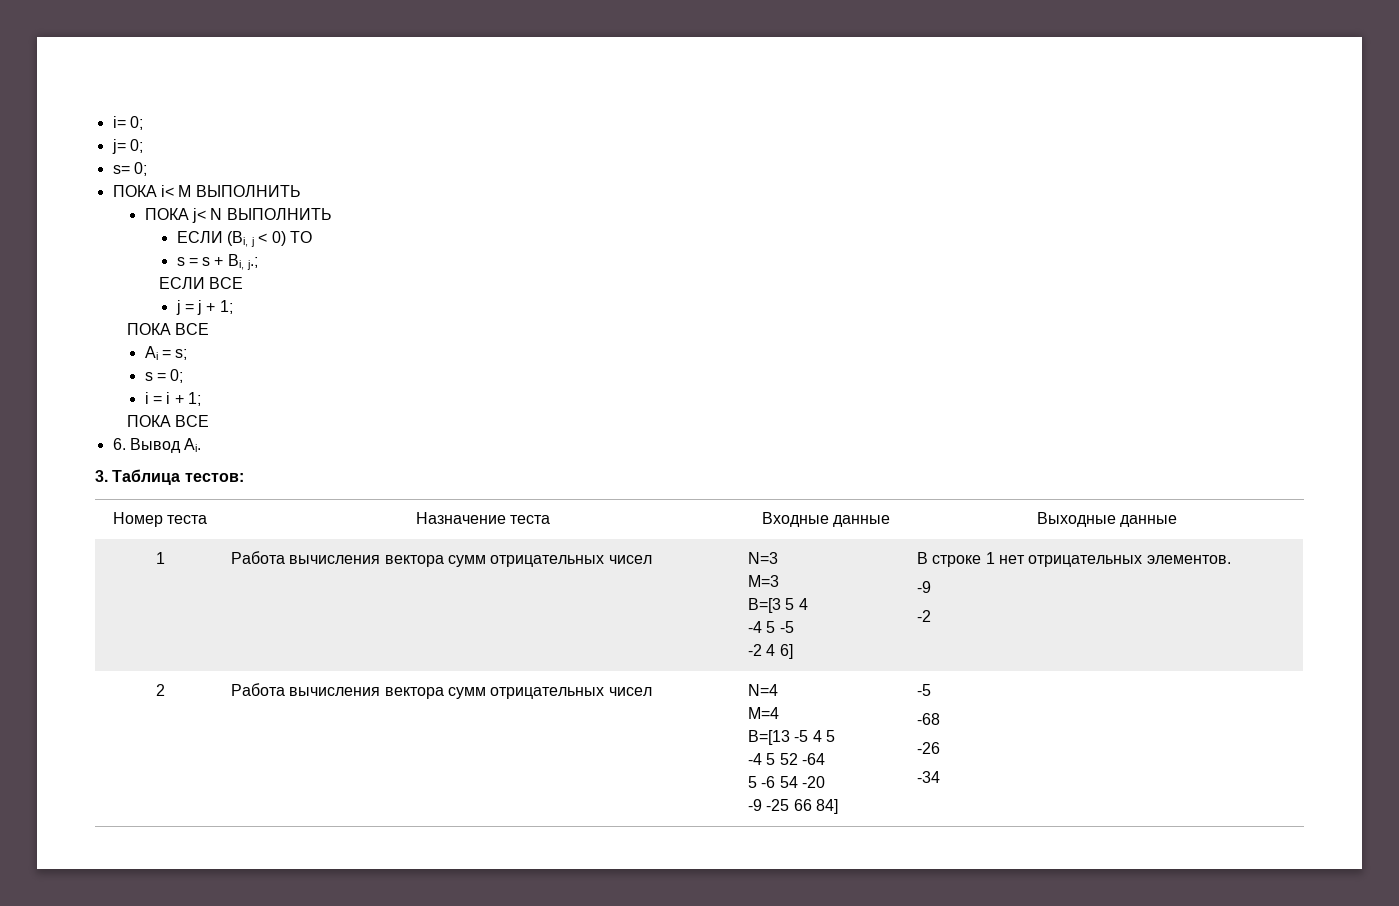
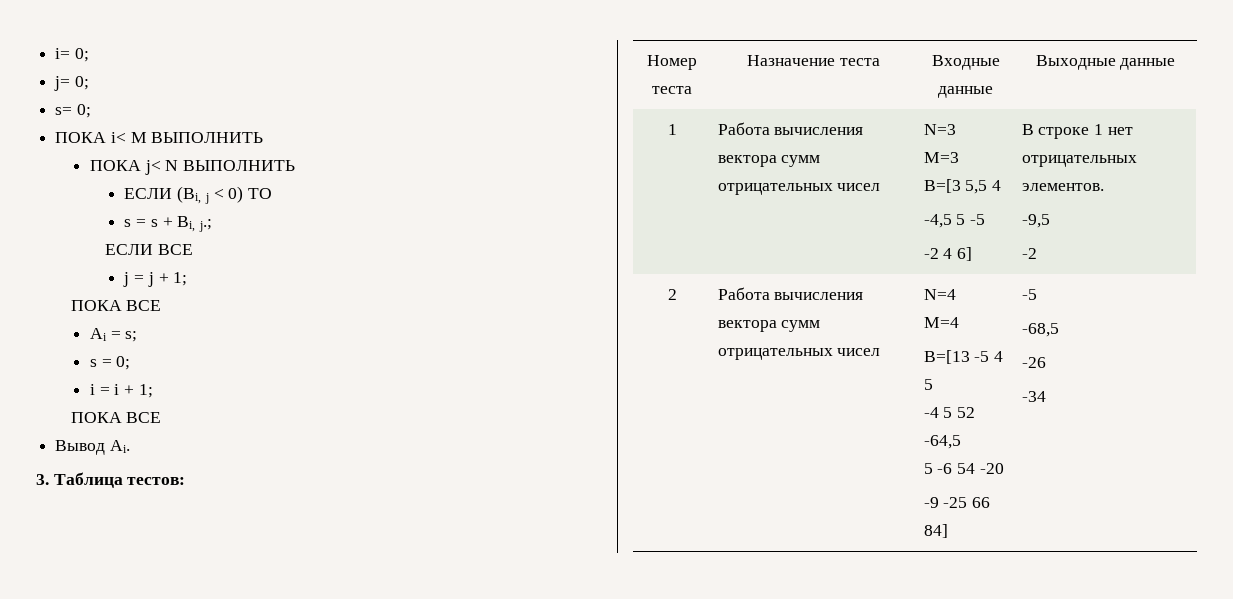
- 6. Вывод Аi.
+ Вывод Аi.
  1 | Работа вычисления вектора сумм отрицательных чисел | N=3
  M=3
- B=[3 5 4
- -4 5 -5
+ B=[3 5,5 4
+ -4,5 5 -5
  -2 4 6] | В строке 1 нет отрицательных элементов.
- -9
+ -9,5
  2 | Работа вычисления вектора сумм отрицательных чисел | N=4
  M=4
  B=[13 -5 4 5
- -4 5 52 -64
+ -4 5 52 -64,5
  5 -6 54 -20
  -9 -25 66 84] | -5
- -68
+ -68,5

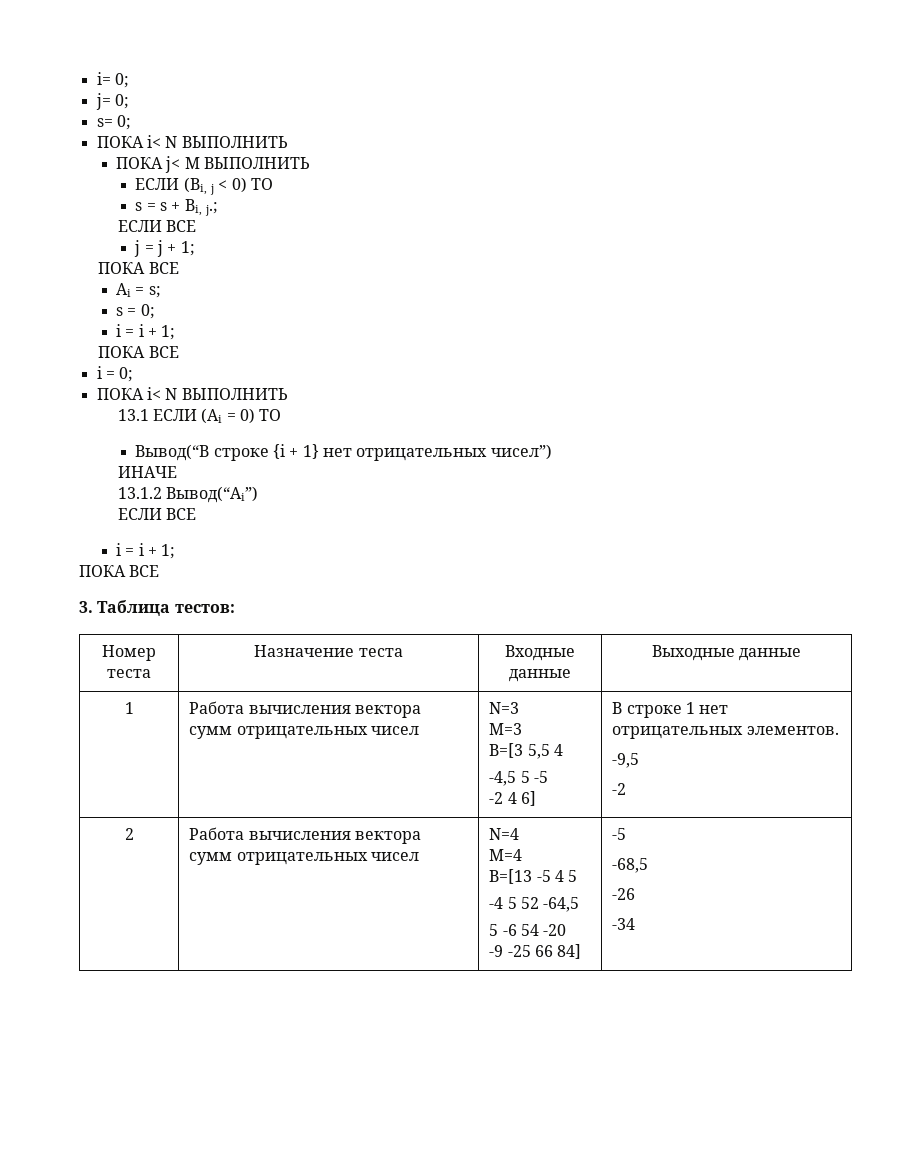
  s= 0;
- ПОКА i< M ВЫПОЛНИТЬ
+ ПОКА i< N ВЫПОЛНИТЬ
- ПОКА j< N ВЫПОЛНИТЬ
+ ПОКА j< M ВЫПОЛНИТЬ
- Вывод Аi.
+ i = 0;
+ ПОКА i< N ВЫПОЛНИТЬ
+ 13.1 ЕСЛИ (Аi = 0) ТО
+ Вывод(“В строке {i + 1} нет отрицательных чисел”)
+ ИНАЧЕ
+ 13.1.2 Вывод(“Аi”)
+ ЕСЛИ ВСЕ
+ i = i + 1;
+ ПОКА ВСЕ

